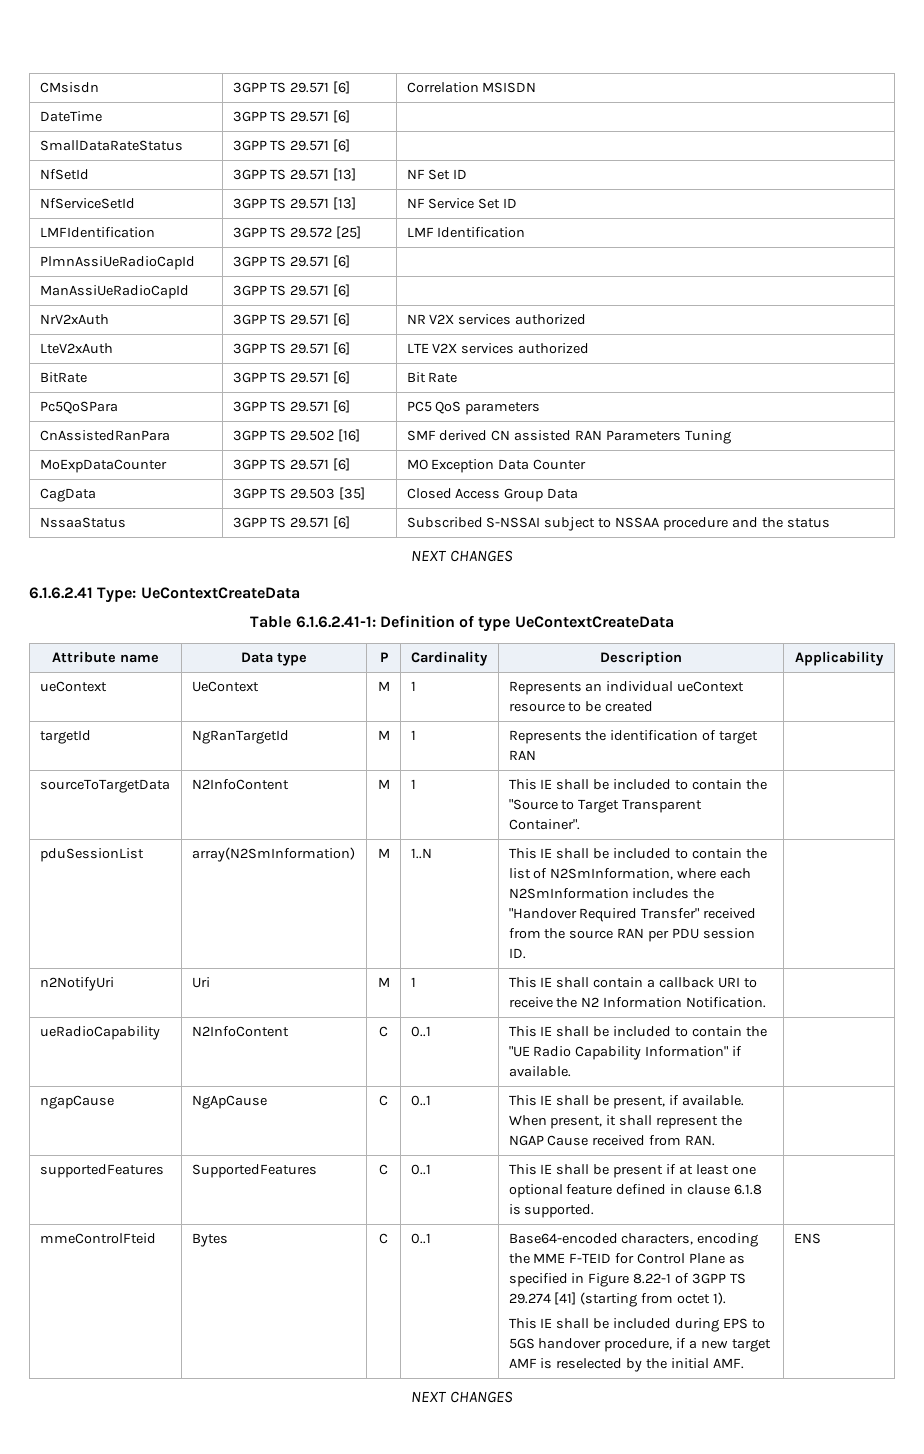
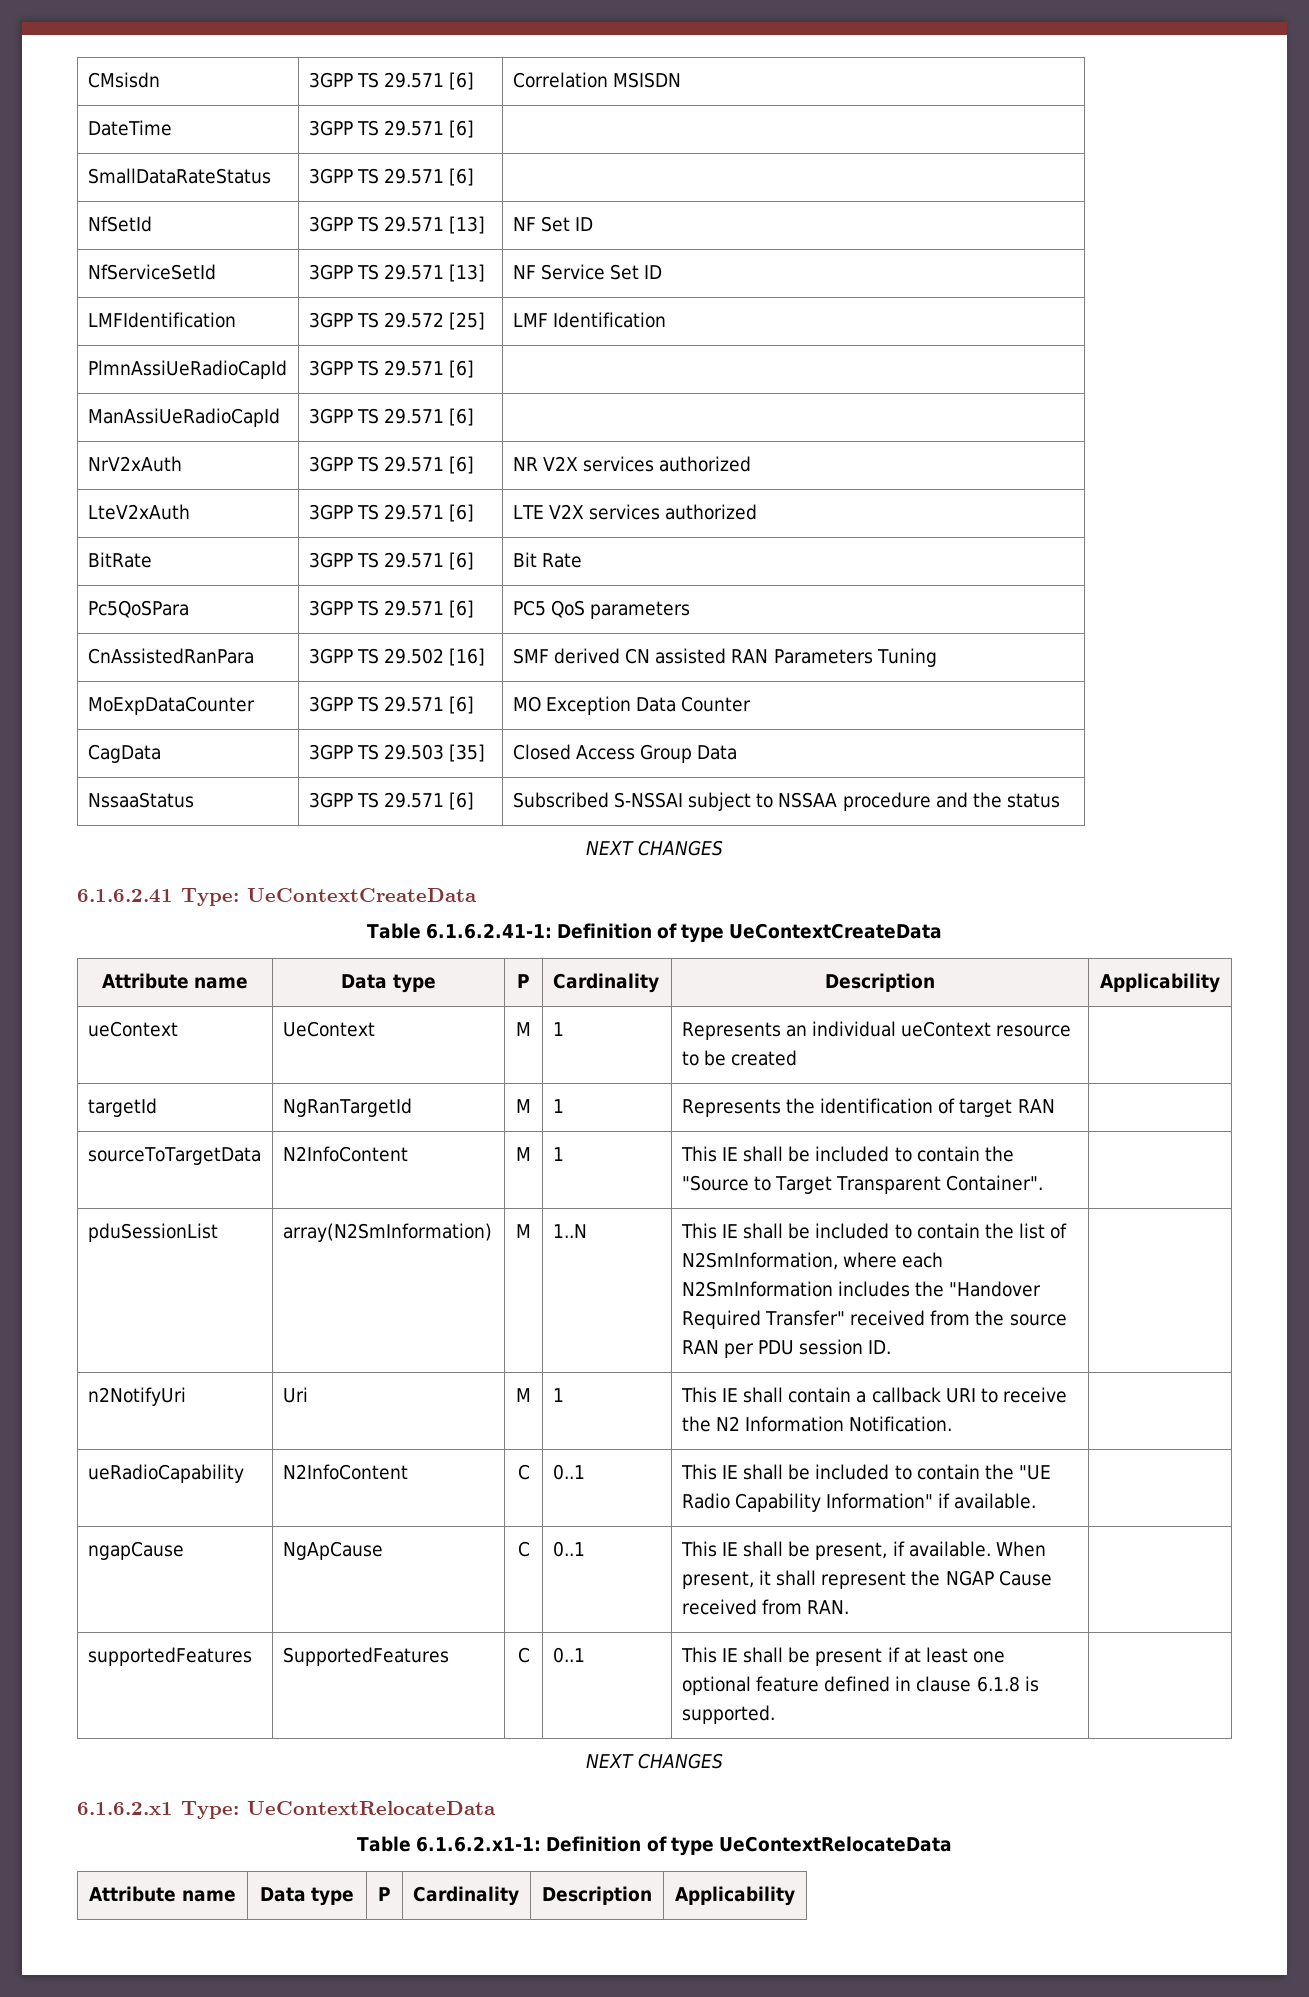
  supportedFeatures | SupportedFeatures | C | 0..1 | This IE shall be present if at least one optional feature defined in clause 6.1.8 is supported. |
- mmeControlFteid | Bytes | C | 0..1 | Base64-encoded characters, encoding the MME F-TEID for Control Plane as specified in Figure 8.22-1 of 3GPP TS 29.274 [41] (starting from octet 1).
- This IE shall be included during EPS to 5GS handover procedure, if a new target AMF is reselected by the initial AMF. | ENS
  NEXT CHANGES
+ 6.1.6.2.x1 Type: UeContextRelocateData
+ Table 6.1.6.2.x1-1: Definition of type UeContextRelocateData
+ Attribute name | Data type | P | Cardinality | Description | Applicability

